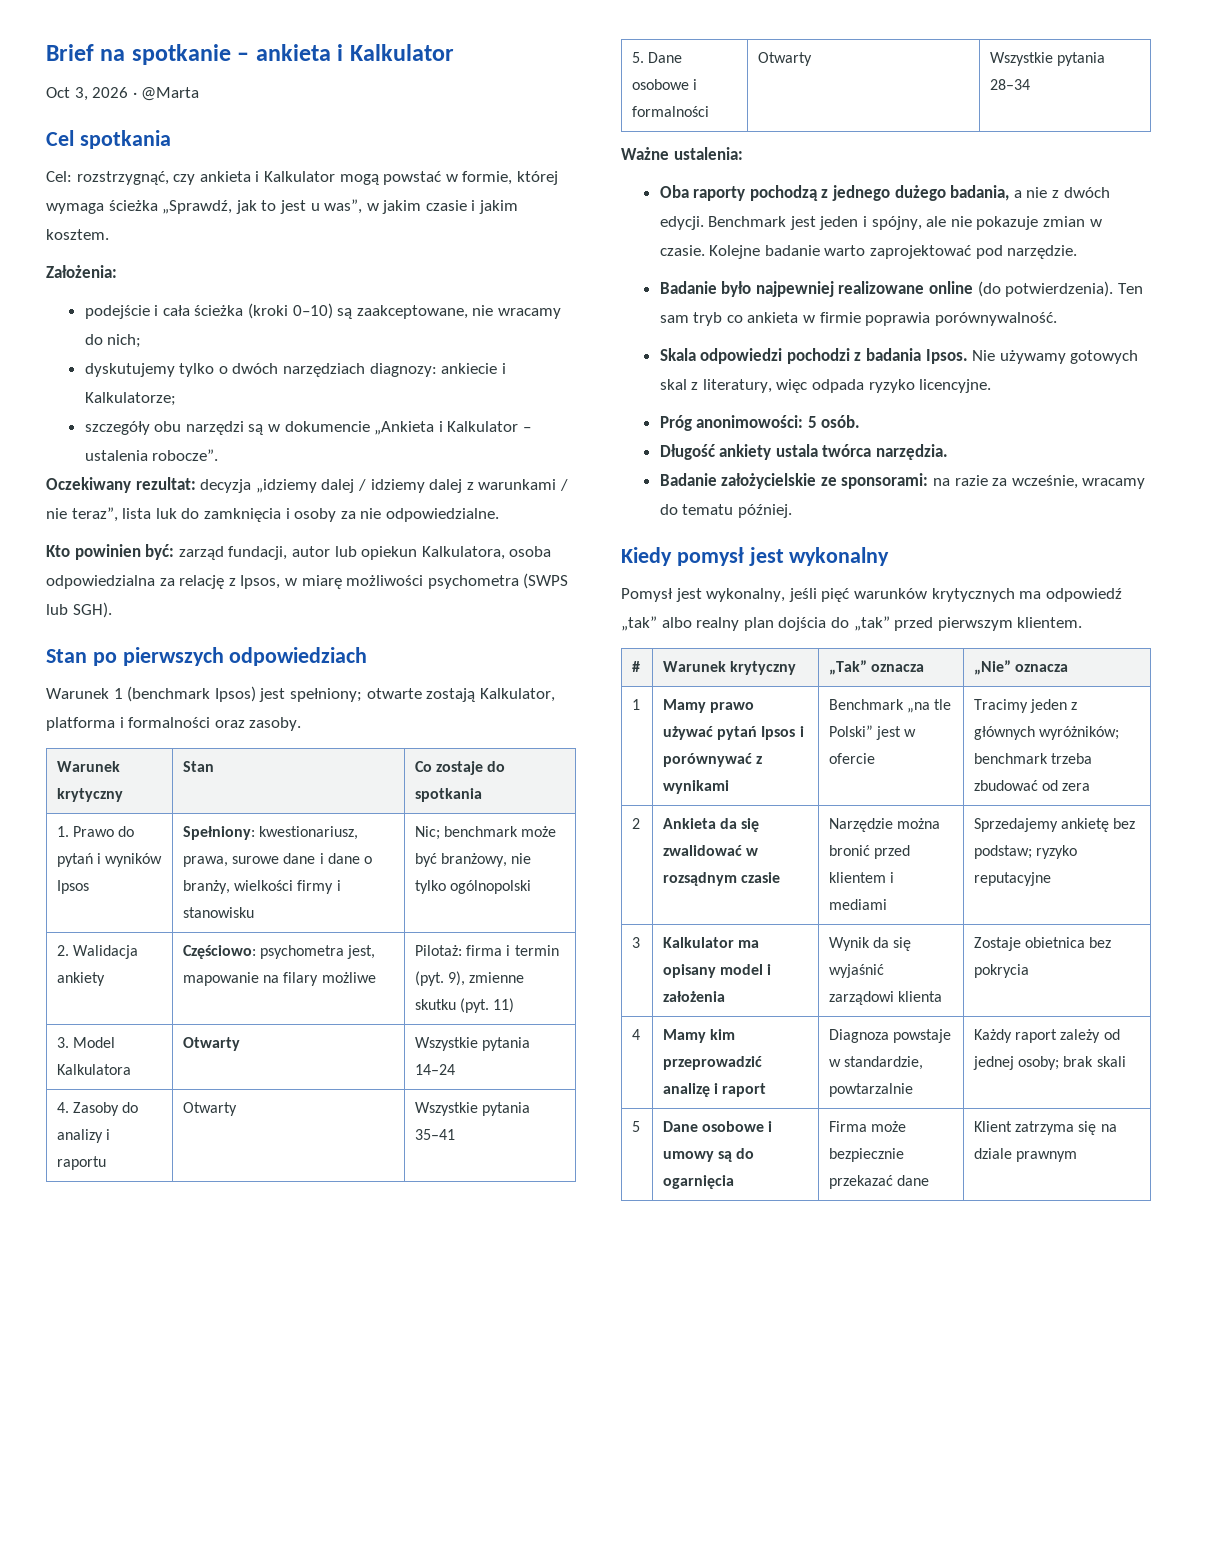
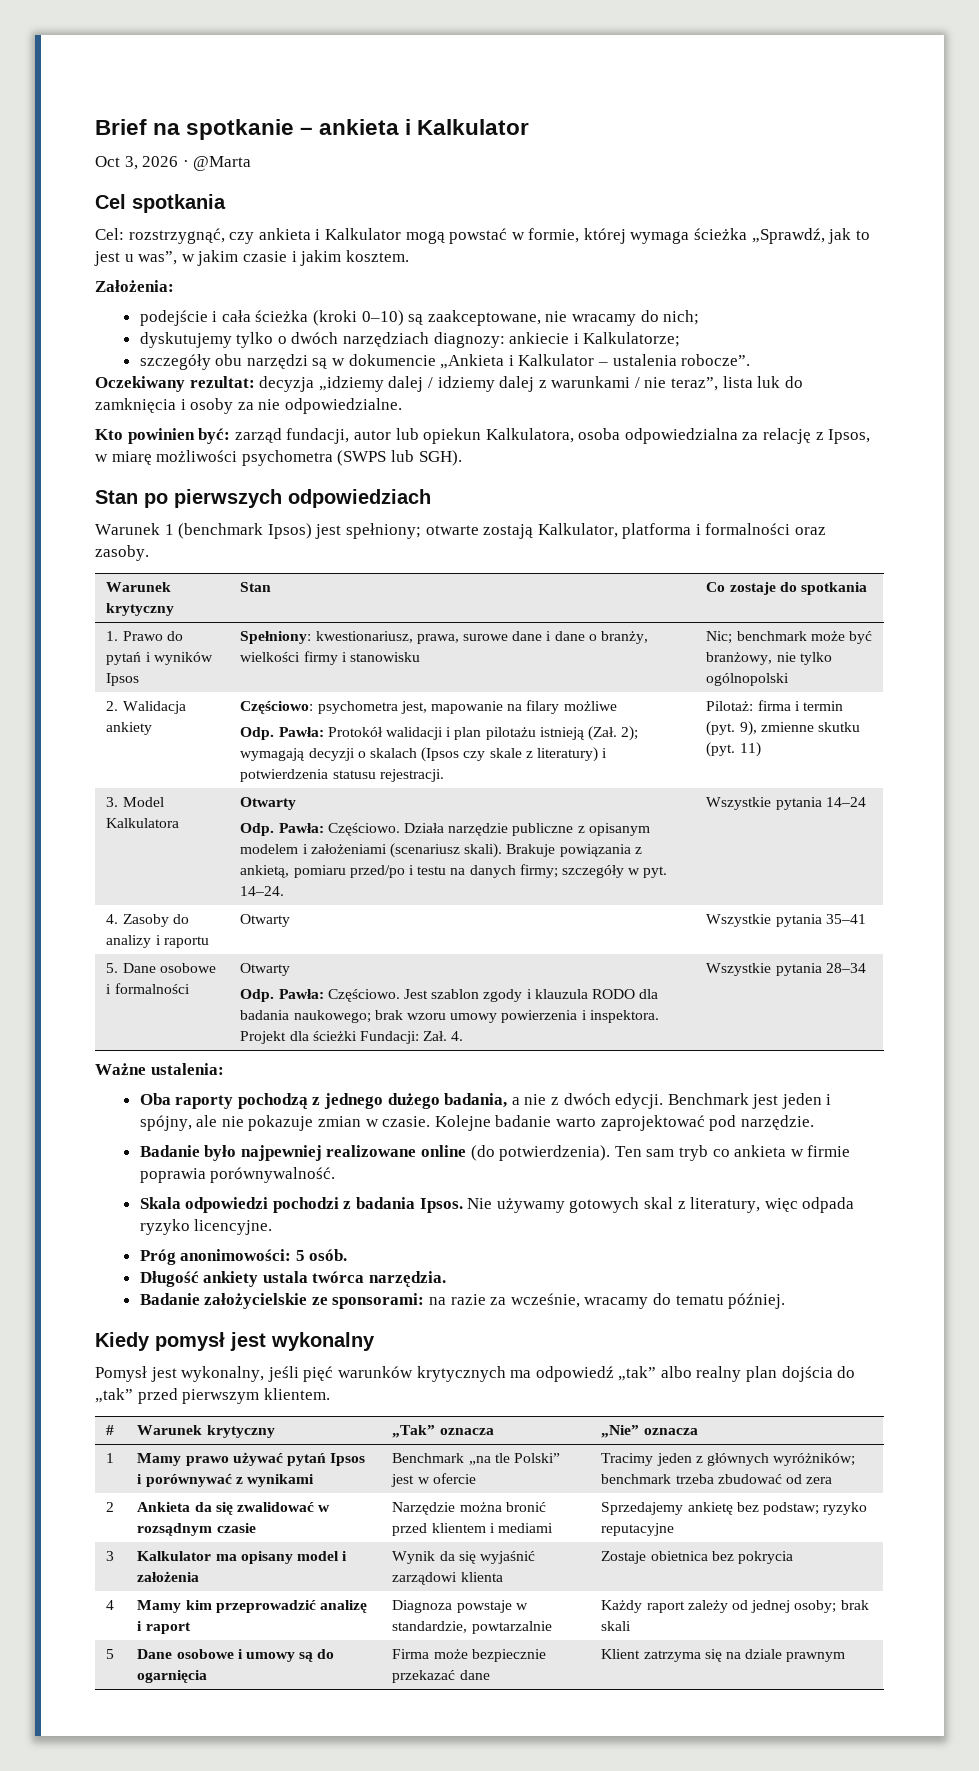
+ Odp. Pawła: Protokół walidacji i plan pilotażu istnieją (Zał. 2); wymagają decyzji o skalach (Ipsos czy skale z literatury) i potwierdzenia statusu rejestracji.
- 3. Model Kalkulatora | Otwarty | Wszystkie pytania 14–24
+ 3. Model Kalkulatora | Otwarty
+ Odp. Pawła: Częściowo. Działa narzędzie publiczne z opisanym modelem i założeniami (scenariusz skali). Brakuje powiązania z ankietą, pomiaru przed/po i testu na danych firmy; szczegóły w pyt. 14–24. | Wszystkie pytania 14–24
- 5. Dane osobowe i formalności | Otwarty | Wszystkie pytania 28–34
+ 5. Dane osobowe i formalności | Otwarty
+ Odp. Pawła: Częściowo. Jest szablon zgody i klauzula RODO dla badania naukowego; brak wzoru umowy powierzenia i inspektora. Projekt dla ścieżki Fundacji: Zał. 4. | Wszystkie pytania 28–34

